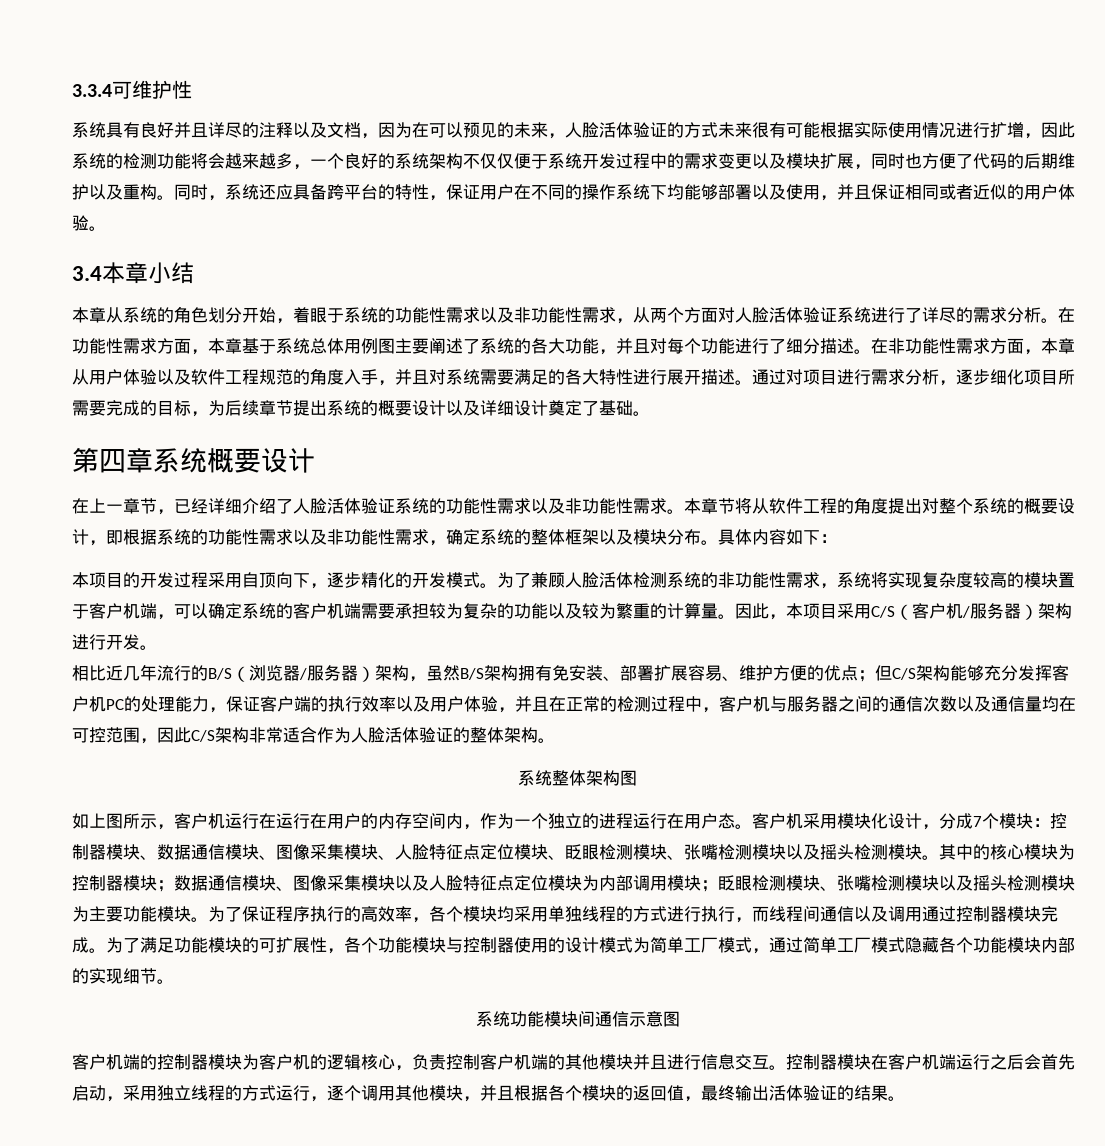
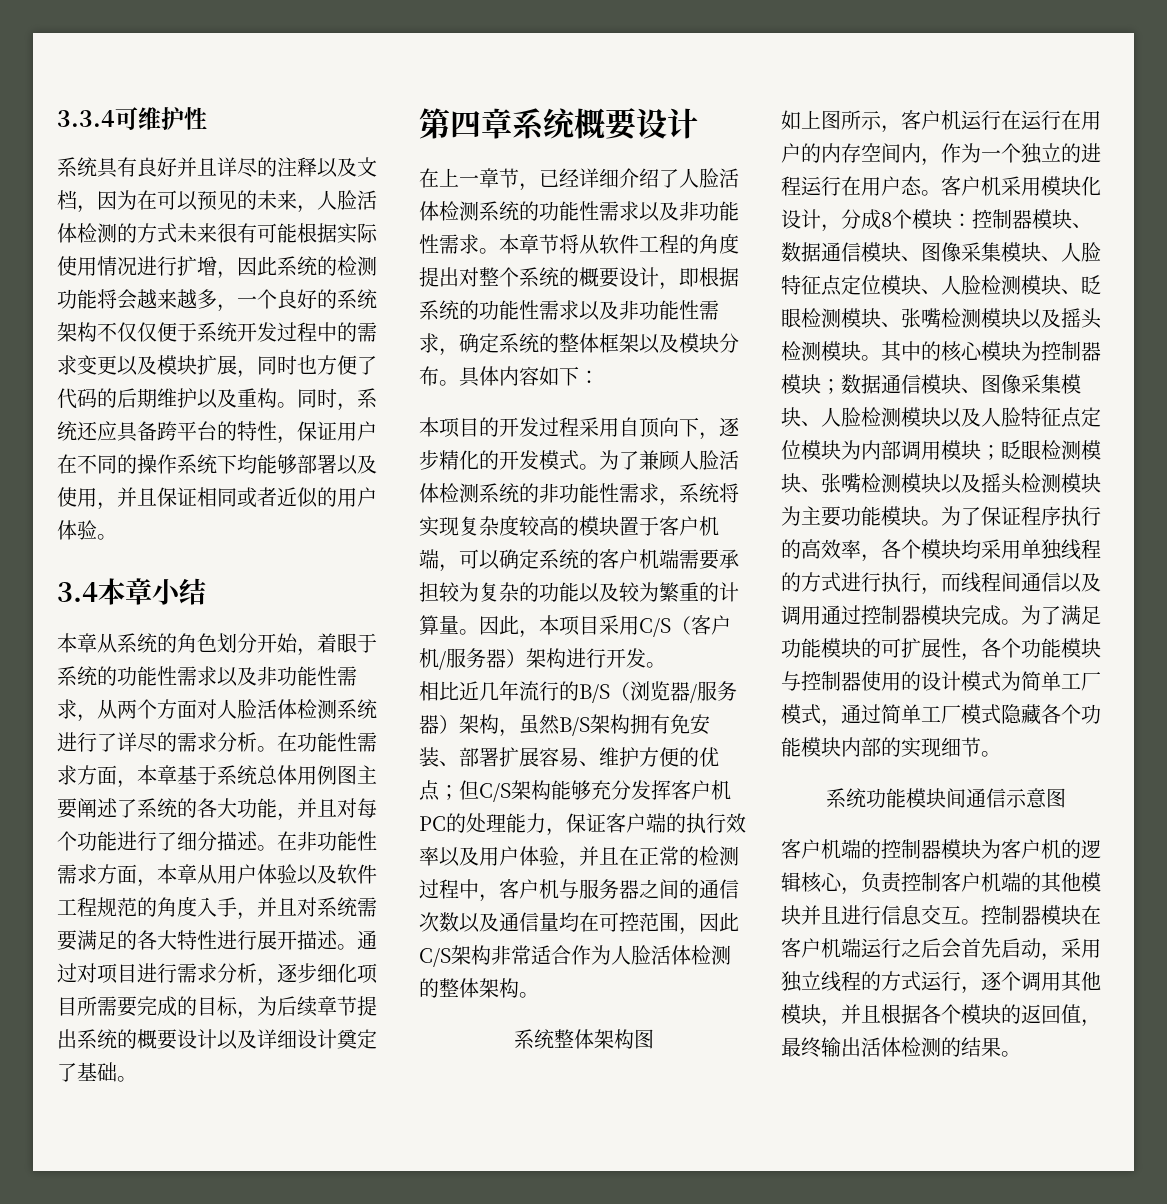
- 系统具有良好并且详尽的注释以及文档，因为在可以预见的未来，人脸活体验证的方式未来很有可能根据实际使用情况进行扩增，因此系统的检测功能将会越来越多，一个良好的系统架构不仅仅便于系统开发过程中的需求变更以及模块扩展，同时也方便了代码的后期维护以及重构。
+ 系统具有良好并且详尽的注释以及文档，因为在可以预见的未来，人脸活体检测的方式未来很有可能根据实际使用情况进行扩增，因此系统的检测功能将会越来越多，一个良好的系统架构不仅仅便于系统开发过程中的需求变更以及模块扩展，同时也方便了代码的后期维护以及重构。
- 本章从系统的角色划分开始，着眼于系统的功能性需求以及非功能性需求，从两个方面对人脸活体验证系统进行了详尽的需求分析。
+ 本章从系统的角色划分开始，着眼于系统的功能性需求以及非功能性需求，从两个方面对人脸活体检测系统进行了详尽的需求分析。
- 在上一章节，已经详细介绍了人脸活体验证系统的功能性需求以及非功能性需求。
+ 在上一章节，已经详细介绍了人脸活体检测系统的功能性需求以及非功能性需求。
- 但C/S架构能够充分发挥客户机PC的处理能力，保证客户端的执行效率以及用户体验，并且在正常的检测过程中，客户机与服务器之间的通信次数以及通信量均在可控范围，因此C/S架构非常适合作为人脸活体验证的整体架构。
+ 但C/S架构能够充分发挥客户机PC的处理能力，保证客户端的执行效率以及用户体验，并且在正常的检测过程中，客户机与服务器之间的通信次数以及通信量均在可控范围，因此C/S架构非常适合作为人脸活体检测的整体架构。
- 客户机采用模块化设计，分成7个模块：控制器模块、数据通信模块、图像采集模块、人脸特征点定位模块、眨眼检测模块、张嘴检测模块以及摇头检测模块。
+ 客户机采用模块化设计，分成8个模块：控制器模块、数据通信模块、图像采集模块、人脸特征点定位模块、人脸检测模块、眨眼检测模块、张嘴检测模块以及摇头检测模块。
- 其中的核心模块为控制器模块；数据通信模块、图像采集模块以及人脸特征点定位模块为内部调用模块；眨眼检测模块、张嘴检测模块以及摇头检测模块为主要功能模块。
+ 其中的核心模块为控制器模块；数据通信模块、图像采集模块、人脸检测模块以及人脸特征点定位模块为内部调用模块；眨眼检测模块、张嘴检测模块以及摇头检测模块为主要功能模块。
- 控制器模块在客户机端运行之后会首先启动，采用独立线程的方式运行，逐个调用其他模块，并且根据各个模块的返回值，最终输出活体验证的结果。
+ 控制器模块在客户机端运行之后会首先启动，采用独立线程的方式运行，逐个调用其他模块，并且根据各个模块的返回值，最终输出活体检测的结果。

